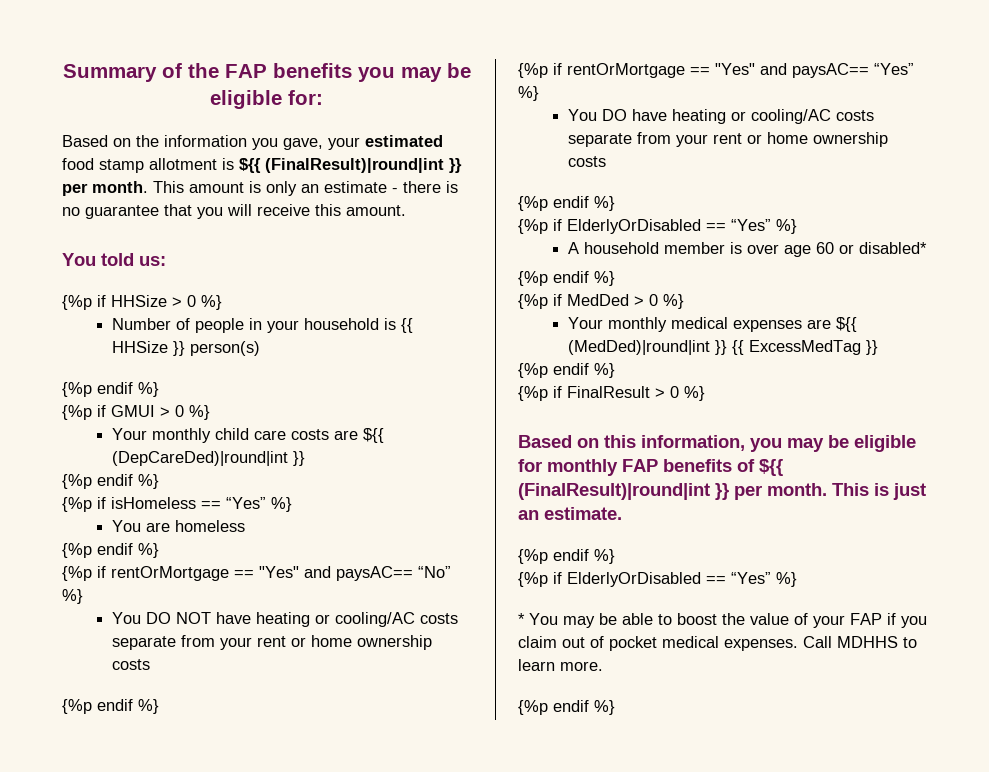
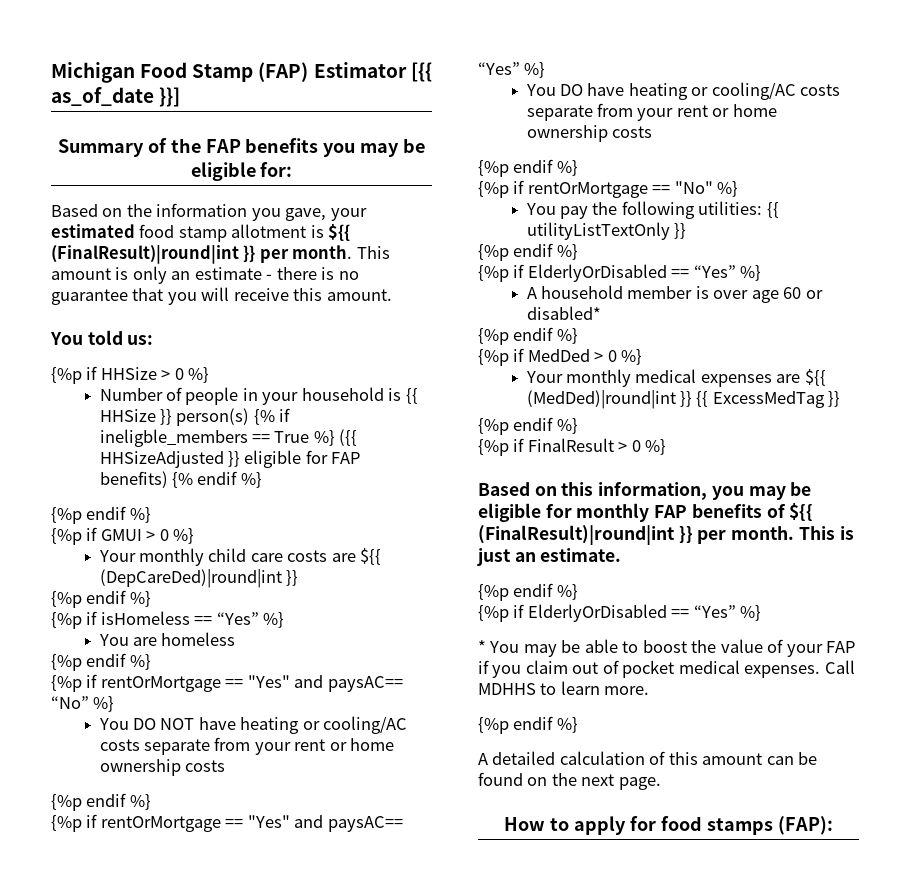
+ Michigan Food Stamp (FAP) Estimator [{{ as_of_date }}]
- Number of people in your household is {{ HHSize }} person(s)
+ Number of people in your household is {{ HHSize }} person(s) {% if ineligble_members == True %} ({{ HHSizeAdjusted }} eligible for FAP benefits) {% endif %}
+ {%p if rentOrMortgage == "No" %}
+ You pay the following utilities: {{ utilityListTextOnly }}
+ {%p endif %}
+ A detailed calculation of this amount can be found on the next page.
+ How to apply for food stamps (FAP):

